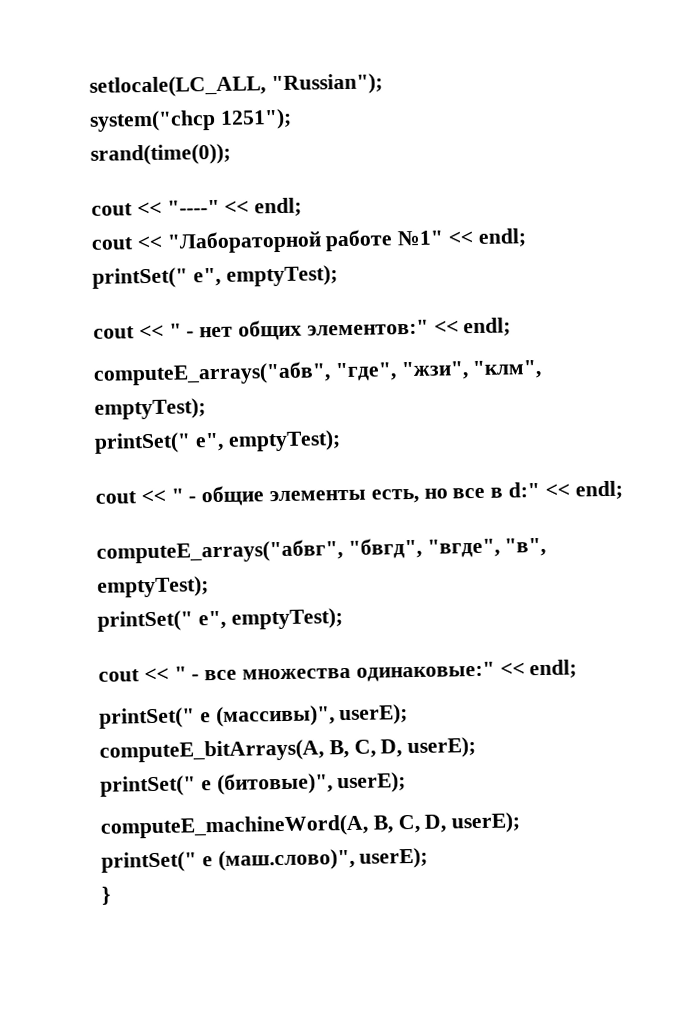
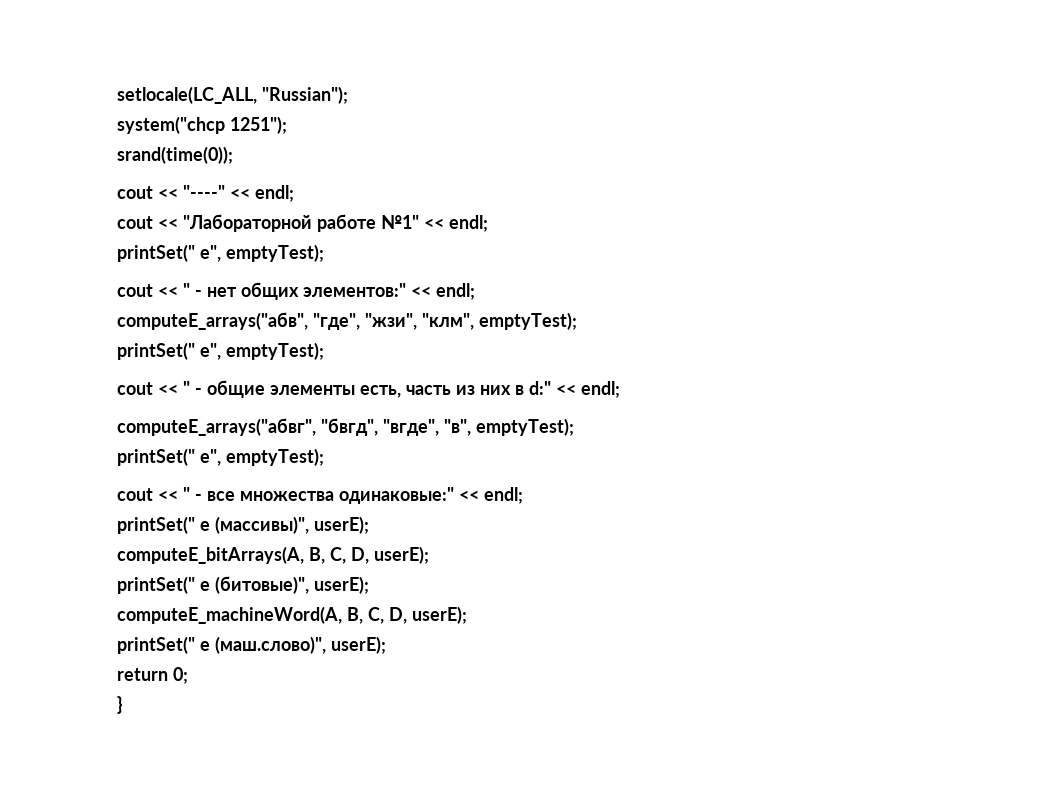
- cout << " - общие элементы есть, но все в d:" << endl;
+ cout << " - общие элементы есть, часть из них в d:" << endl;
+ return 0;

